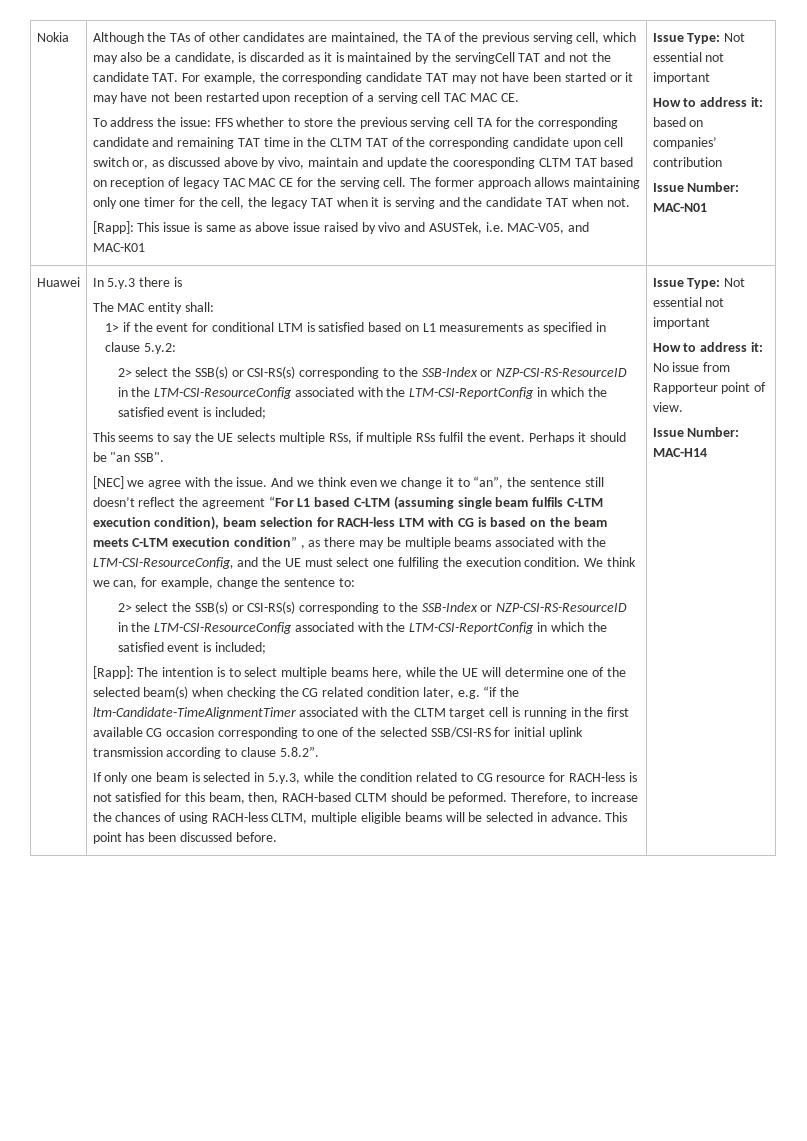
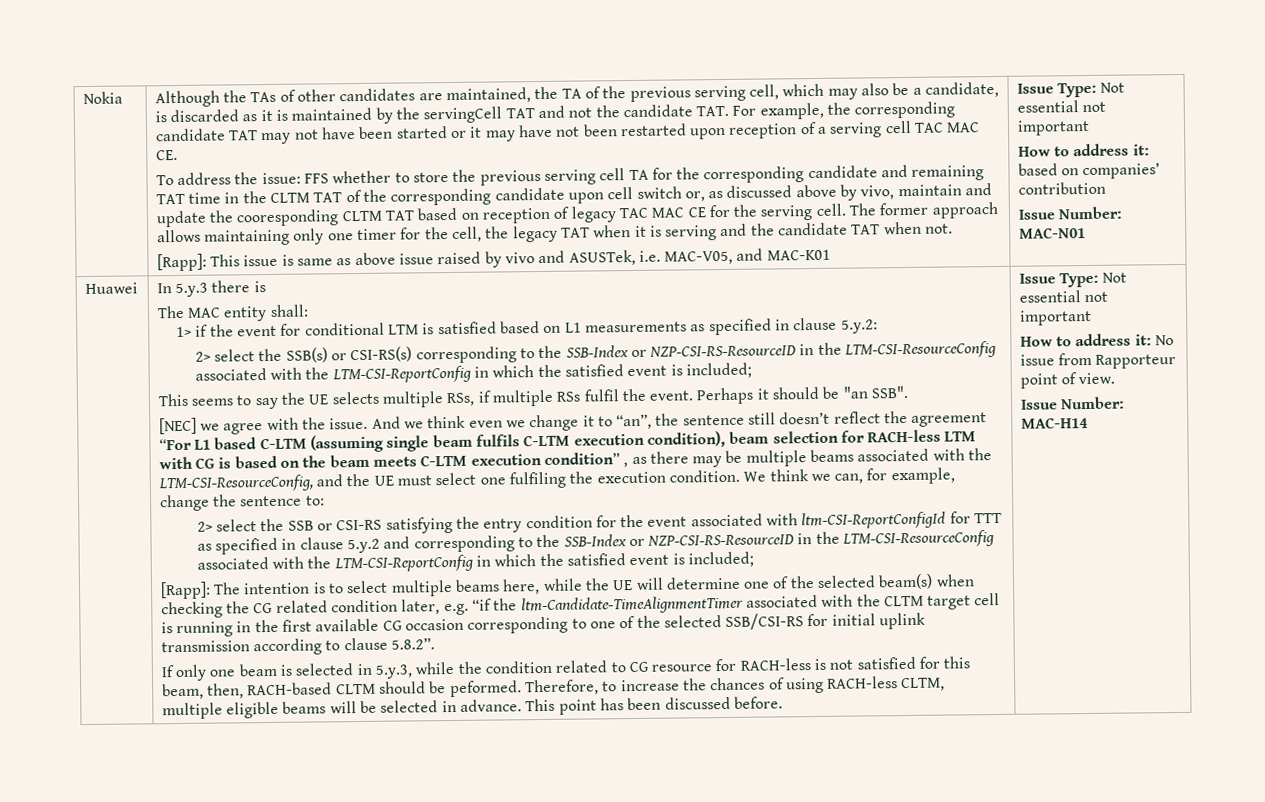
  We think we can, for example, change the sentence to:
- 2> select the SSB(s) or CSI-RS(s) corresponding to the SSB-Index or NZP-CSI-RS-ResourceID in the LTM-CSI-ResourceConfig associated with the LTM-CSI-ReportConfig in which the satisfied event is included;
+ 2> select the SSB or CSI-RS satisfying the entry condition for the event associated with ltm-CSI-ReportConfigId for TTT as specified in clause 5.y.2 and corresponding to the SSB-Index or NZP-CSI-RS-ResourceID in the LTM-CSI-ResourceConfig associated with the LTM-CSI-ReportConfig in which the satisfied event is included;

